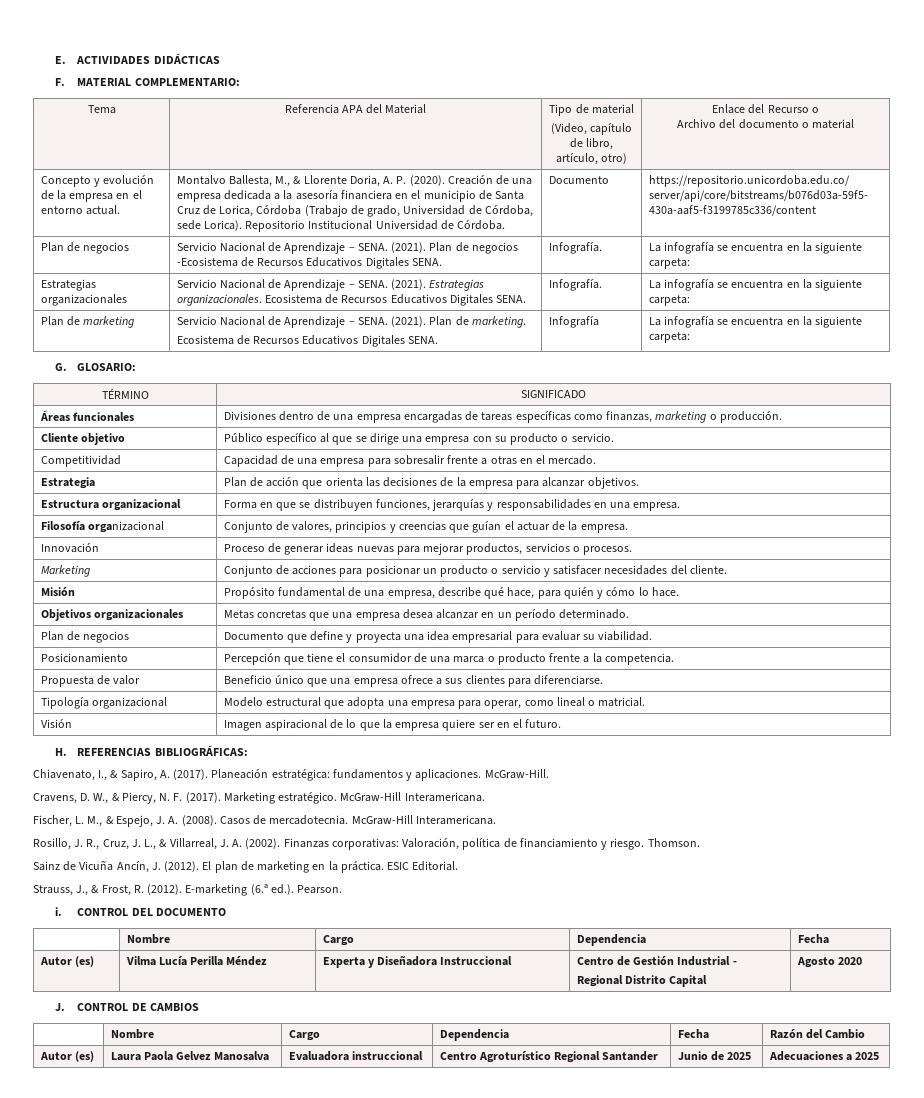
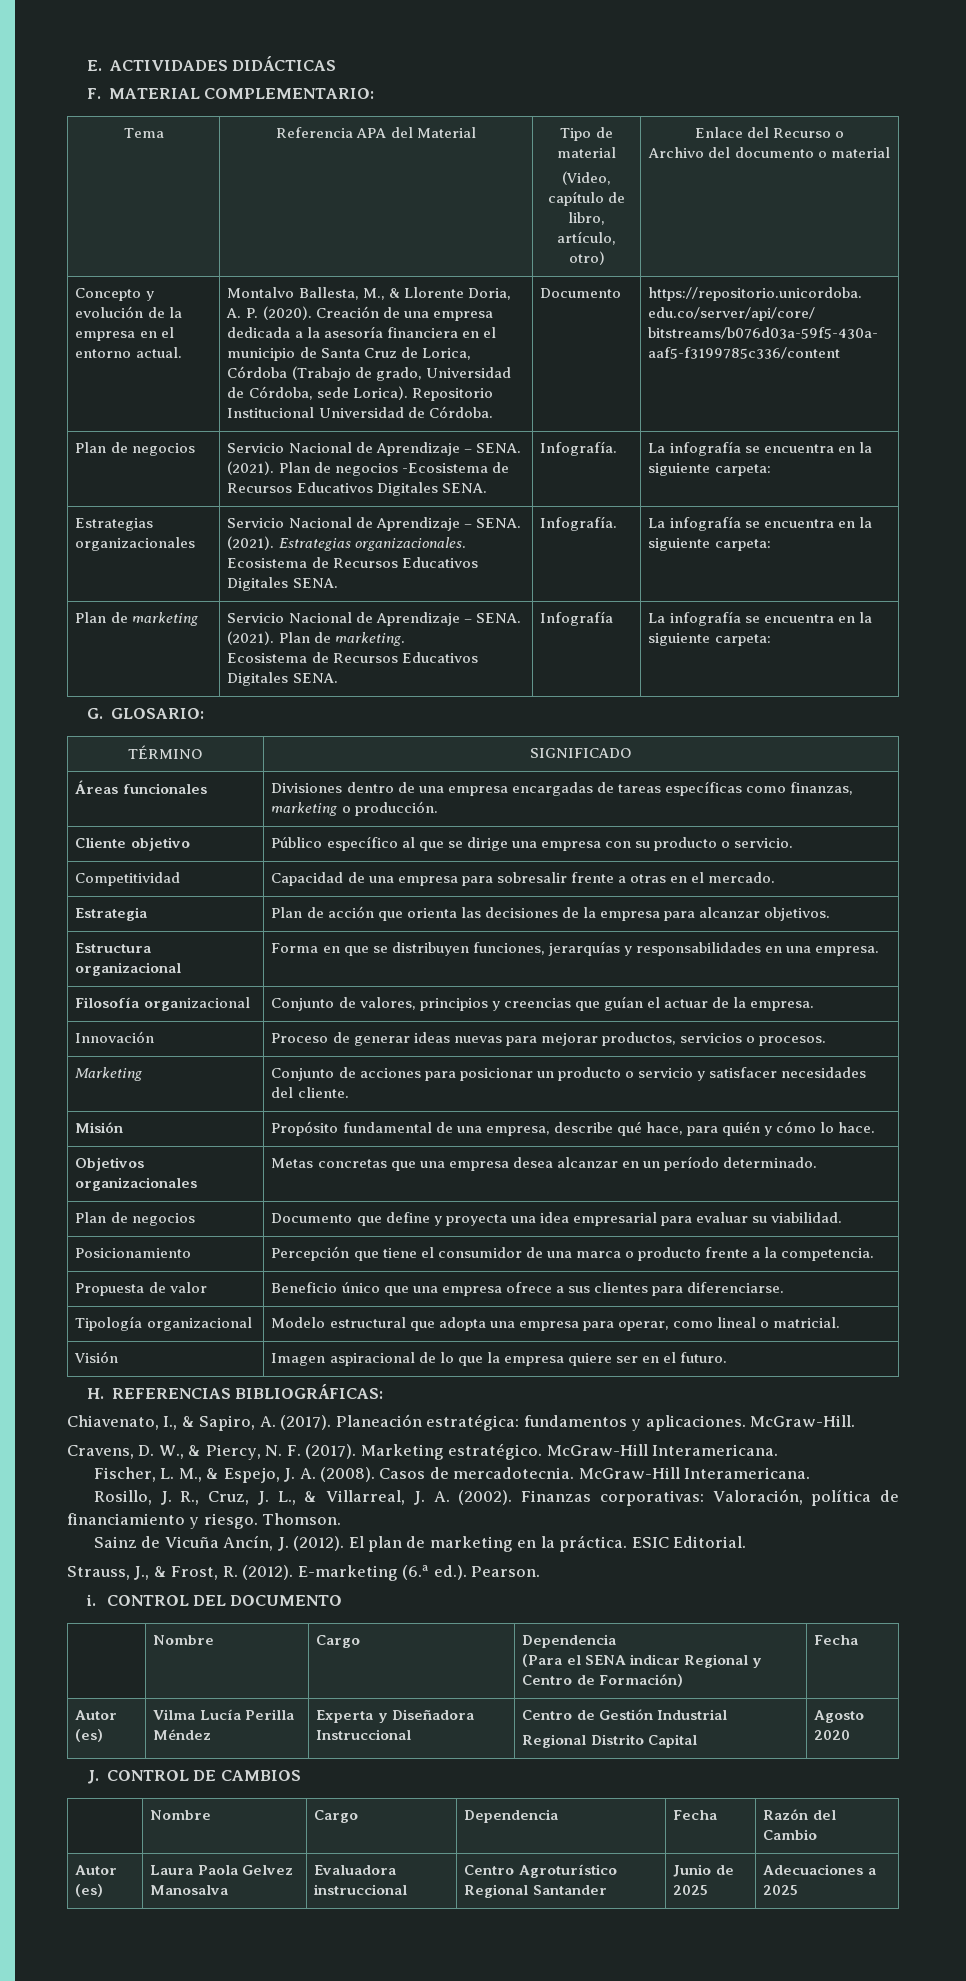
  CONTROL DEL DOCUMENTO
- | Nombre | Cargo | Dependencia | Fecha
+ | Nombre | Cargo | Dependencia
+ (Para el SENA indicar Regional y Centro de Formación) | Fecha
- Autor (es) | Vilma Lucía Perilla Méndez | Experta y Diseñadora Instruccional | Centro de Gestión Industrial -
+ Autor (es) | Vilma Lucía Perilla Méndez | Experta y Diseñadora Instruccional | Centro de Gestión Industrial

